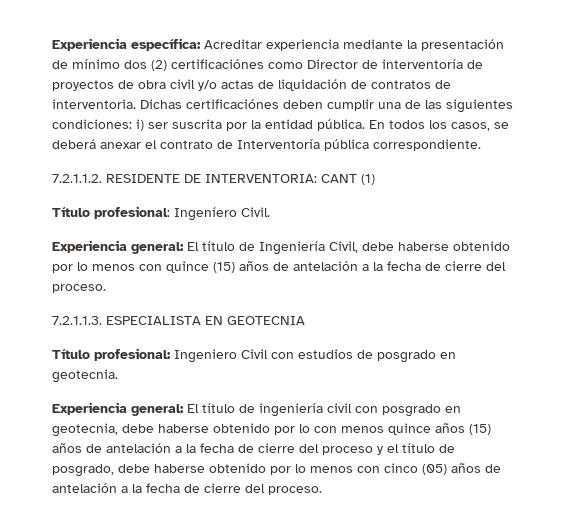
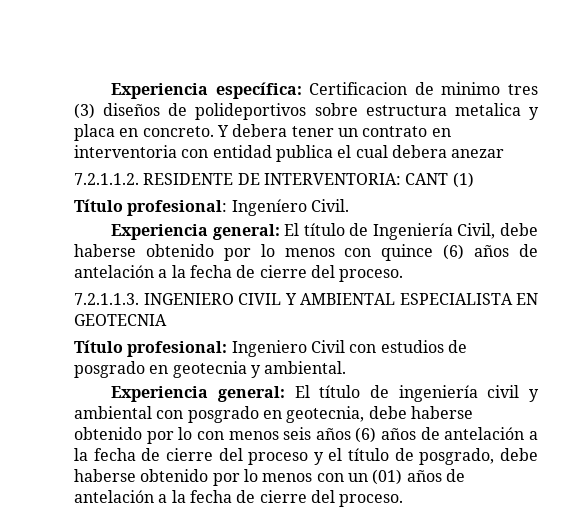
- Experiencia específica: Acreditar experiencia mediante la presentación de mínimo dos (2) certificaciónes como Director de interventoría de proyectos de obra civil y/o actas de liquidación de contratos de interventoria. Dichas certificaciónes deben cumplir una de las siguientes condiciones: i) ser suscrita por la entidad pública. En todos los casos, se deberá anexar el contrato de Interventoría pública correspondiente.
+ Experiencia específica: Certificacion de minimo tres (3) diseños de polideportivos sobre estructura metalica y placa en concreto. Y debera tener un contrato en interventoria con entidad publica el cual debera anezar
- Experiencia general: El título de Ingeniería Civil, debe haberse obtenido por lo menos con quince (15) años de antelación a la fecha de cierre del proceso.
+ Experiencia general: El título de Ingeniería Civil, debe haberse obtenido por lo menos con quince (6) años de antelación a la fecha de cierre del proceso.
- 7.2.1.1.3. ESPECIALISTA EN GEOTECNIA
+ 7.2.1.1.3. INGENIERO CIVIL Y AMBIENTAL ESPECIALISTA EN GEOTECNIA
- Título profesional: Ingeniero Civil con estudios de posgrado en geotecnia.
+ Título profesional: Ingeniero Civil con estudios de posgrado en geotecnia y ambiental.
- Experiencia general: El título de ingeniería civil con posgrado en geotecnia, debe haberse obtenido por lo con menos quince años (15) años de antelación a la fecha de cierre del proceso y el título de posgrado, debe haberse obtenido por lo menos con cinco (05) años de antelación a la fecha de cierre del proceso.
+ Experiencia general: El título de ingeniería civil y ambiental con posgrado en geotecnia, debe haberse obtenido por lo con menos seis años (6) años de antelación a la fecha de cierre del proceso y el título de posgrado, debe haberse obtenido por lo menos con un (01) años de antelación a la fecha de cierre del proceso.

